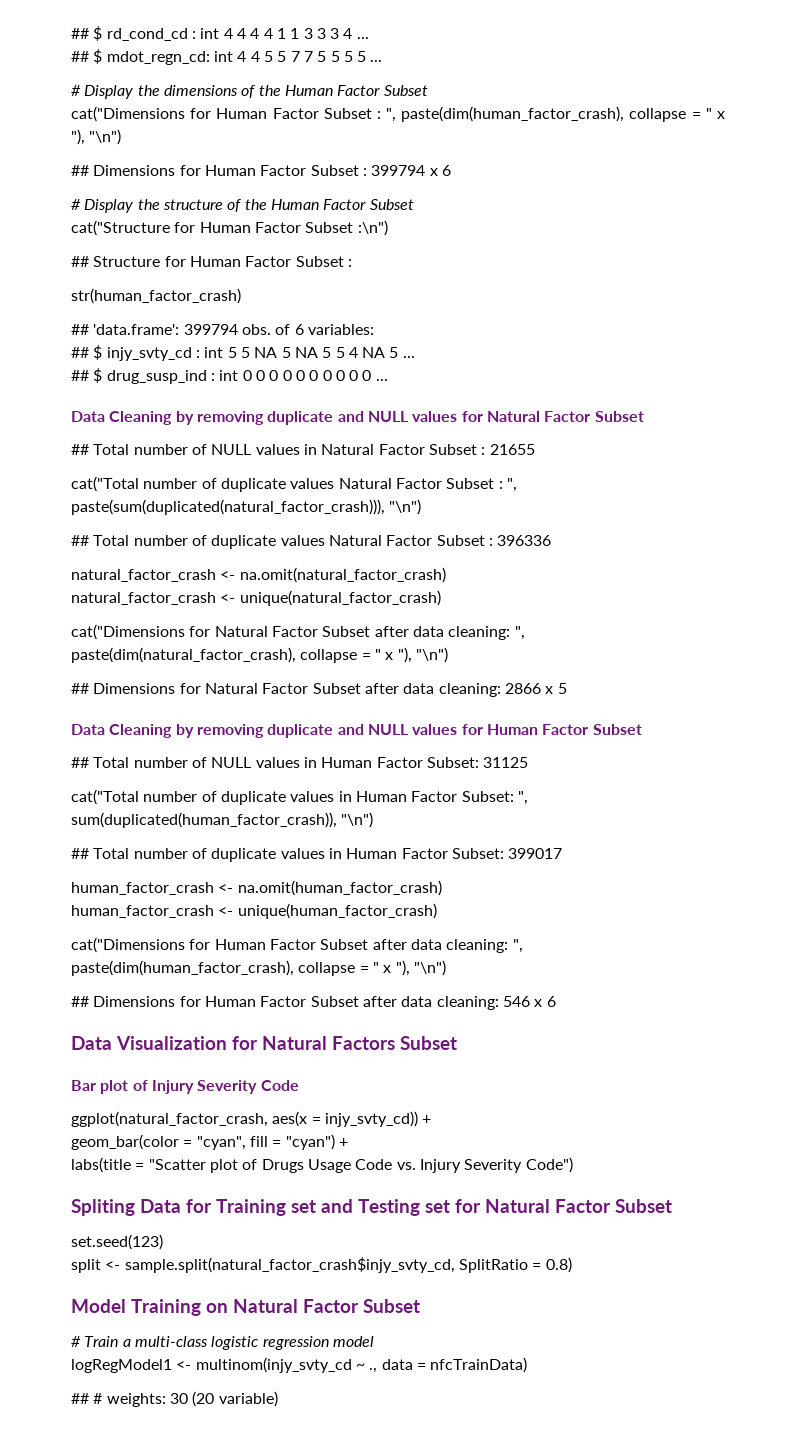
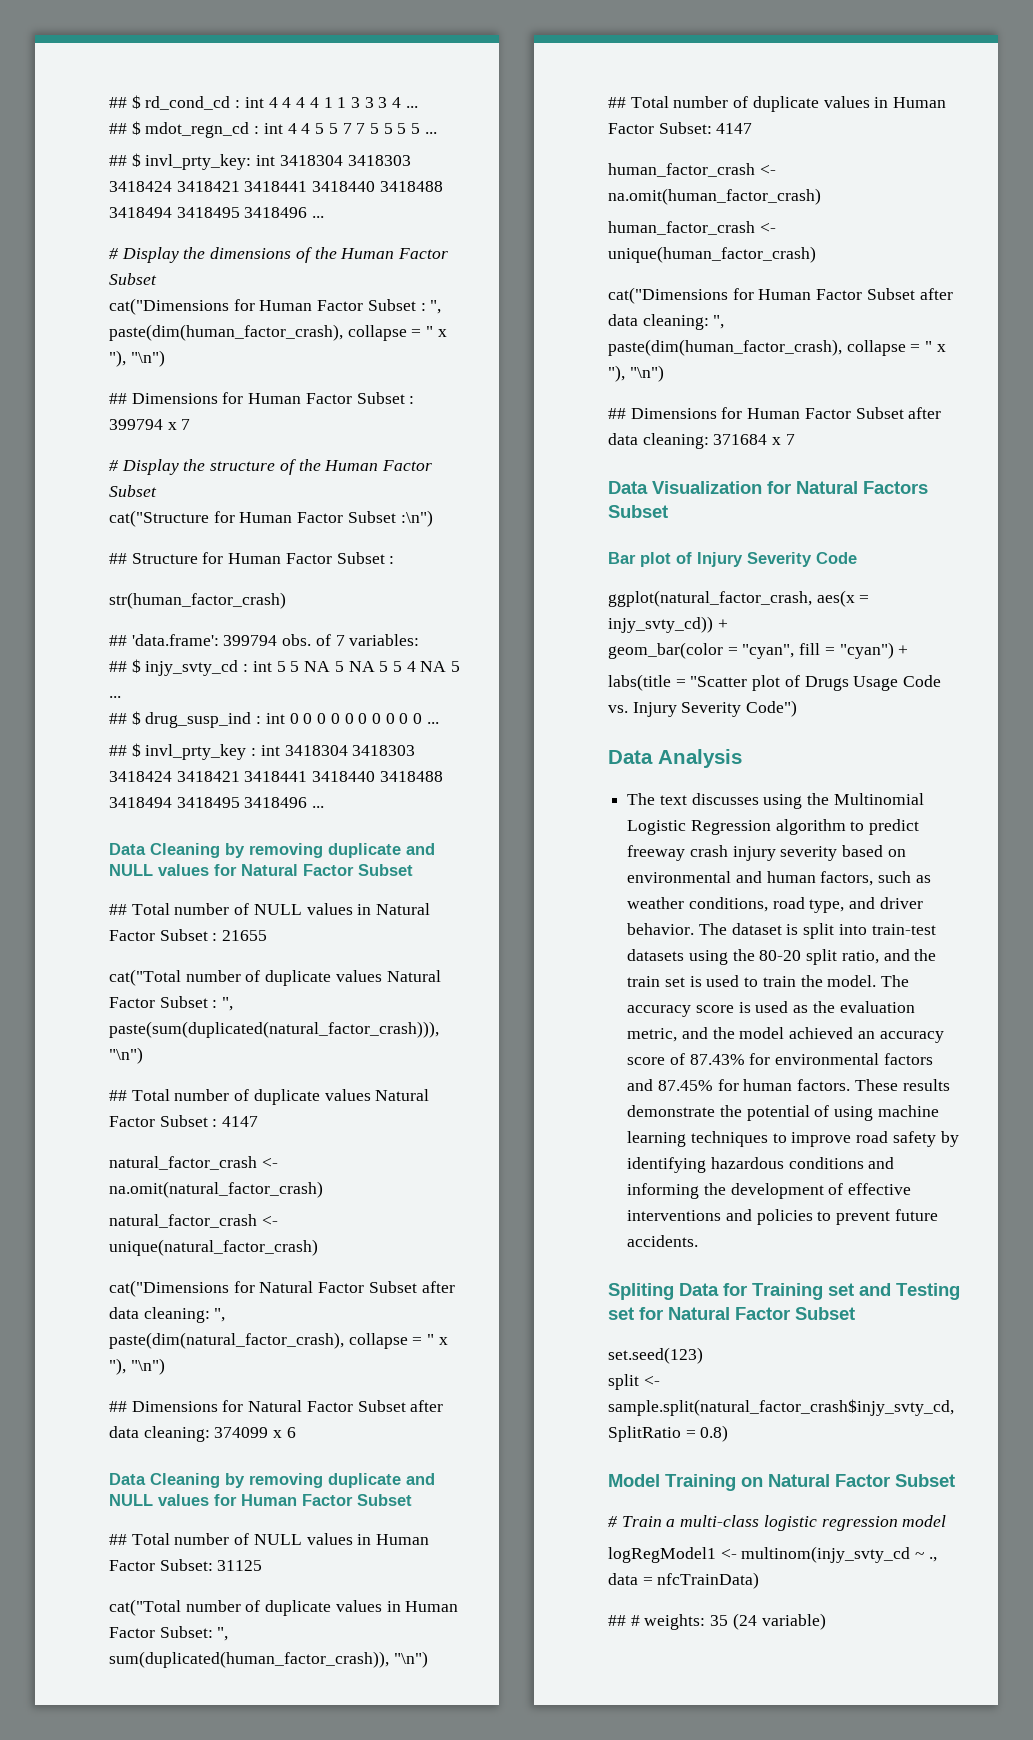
- ## $ mdot_regn_cd: int 4 4 5 5 7 7 5 5 5 5 ...
+ ## $ mdot_regn_cd : int 4 4 5 5 7 7 5 5 5 5 ...
+ ## $ invl_prty_key: int 3418304 3418303 3418424 3418421 3418441 3418440 3418488 3418494 3418495 3418496 ...
- ## Dimensions for Human Factor Subset : 399794 x 6
+ ## Dimensions for Human Factor Subset : 399794 x 7
- ## 'data.frame': 399794 obs. of 6 variables:
+ ## 'data.frame': 399794 obs. of 7 variables:
+ ## $ invl_prty_key : int 3418304 3418303 3418424 3418421 3418441 3418440 3418488 3418494 3418495 3418496 ...
- ## Total number of duplicate values Natural Factor Subset : 396336
+ ## Total number of duplicate values Natural Factor Subset : 4147
- ## Dimensions for Natural Factor Subset after data cleaning: 2866 x 5
+ ## Dimensions for Natural Factor Subset after data cleaning: 374099 x 6
- ## Total number of duplicate values in Human Factor Subset: 399017
+ ## Total number of duplicate values in Human Factor Subset: 4147
- ## Dimensions for Human Factor Subset after data cleaning: 546 x 6
+ ## Dimensions for Human Factor Subset after data cleaning: 371684 x 7
+ Data Analysis
+ The text discusses using the Multinomial Logistic Regression algorithm to predict freeway crash injury severity based on environmental and human factors, such as weather conditions, road type, and driver behavior. The dataset is split into train-test datasets using the 80-20 split ratio, and the train set is used to train the model. The accuracy score is used as the evaluation metric, and the model achieved an accuracy score of 87.43% for environmental factors and 87.45% for human factors. These results demonstrate the potential of using machine learning techniques to improve road safety by identifying hazardous conditions and informing the development of effective interventions and policies to prevent future accidents.
- ## # weights: 30 (20 variable)
+ ## # weights: 35 (24 variable)

